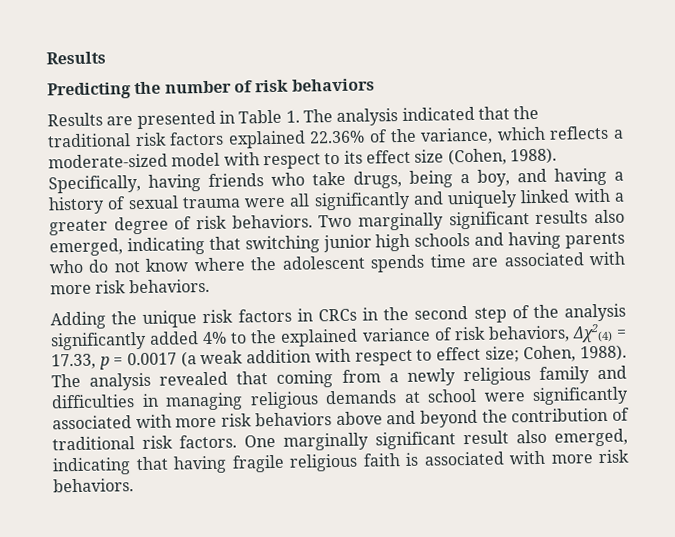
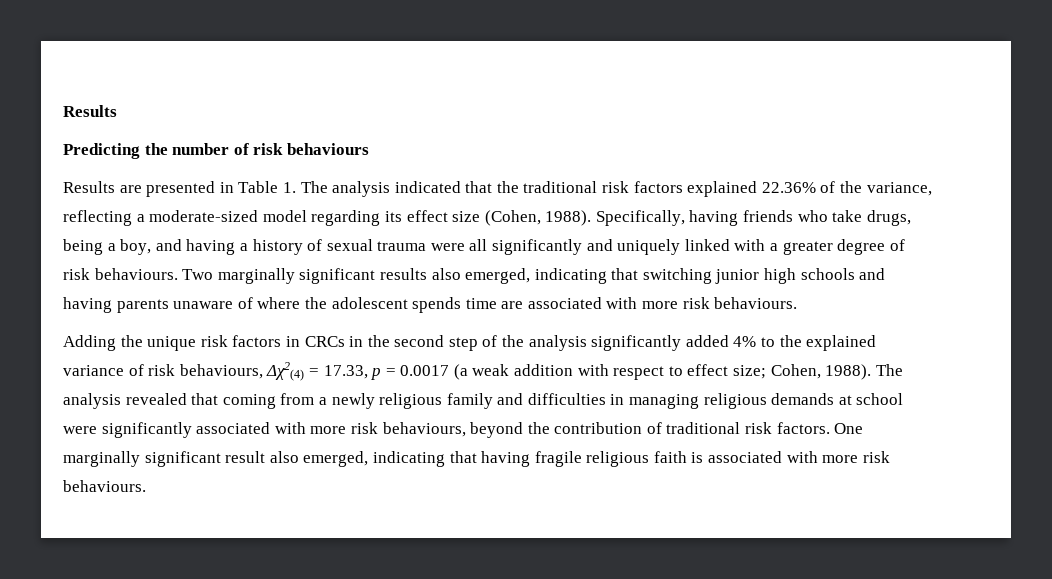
- Predicting the number of risk behaviors
+ Predicting the number of risk behaviours
- Results are presented in Table 1. The analysis indicated that the traditional risk factors explained 22.36% of the variance, which reflects a moderate-sized model with respect to its effect size (Cohen, 1988).
+ Results are presented in Table 1. The analysis indicated that the traditional risk factors explained 22.36% of the variance, reflecting a moderate-sized model regarding its effect size (Cohen, 1988).
- Specifically, having friends who take drugs, being a boy, and having a history of sexual trauma were all significantly and uniquely linked with a greater degree of risk behaviors.
+ Specifically, having friends who take drugs, being a boy, and having a history of sexual trauma were all significantly and uniquely linked with a greater degree of risk behaviours.
- Two marginally significant results also emerged, indicating that switching junior high schools and having parents who do not know where the adolescent spends time are associated with more risk behaviors.
+ Two marginally significant results also emerged, indicating that switching junior high schools and having parents unaware of where the adolescent spends time are associated with more risk behaviours.
- Adding the unique risk factors in CRCs in the second step of the analysis significantly added 4% to the explained variance of risk behaviors, Δχ2(4) = 17.33, p = 0.0017 (a weak addition with respect to effect size; Cohen, 1988).
+ Adding the unique risk factors in CRCs in the second step of the analysis significantly added 4% to the explained variance of risk behaviours, Δχ2(4) = 17.33, p = 0.0017 (a weak addition with respect to effect size; Cohen, 1988).
- The analysis revealed that coming from a newly religious family and difficulties in managing religious demands at school were significantly associated with more risk behaviors above and beyond the contribution of traditional risk factors.
+ The analysis revealed that coming from a newly religious family and difficulties in managing religious demands at school were significantly associated with more risk behaviours, beyond the contribution of traditional risk factors.
- One marginally significant result also emerged, indicating that having fragile religious faith is associated with more risk behaviors.
+ One marginally significant result also emerged, indicating that having fragile religious faith is associated with more risk behaviours.

